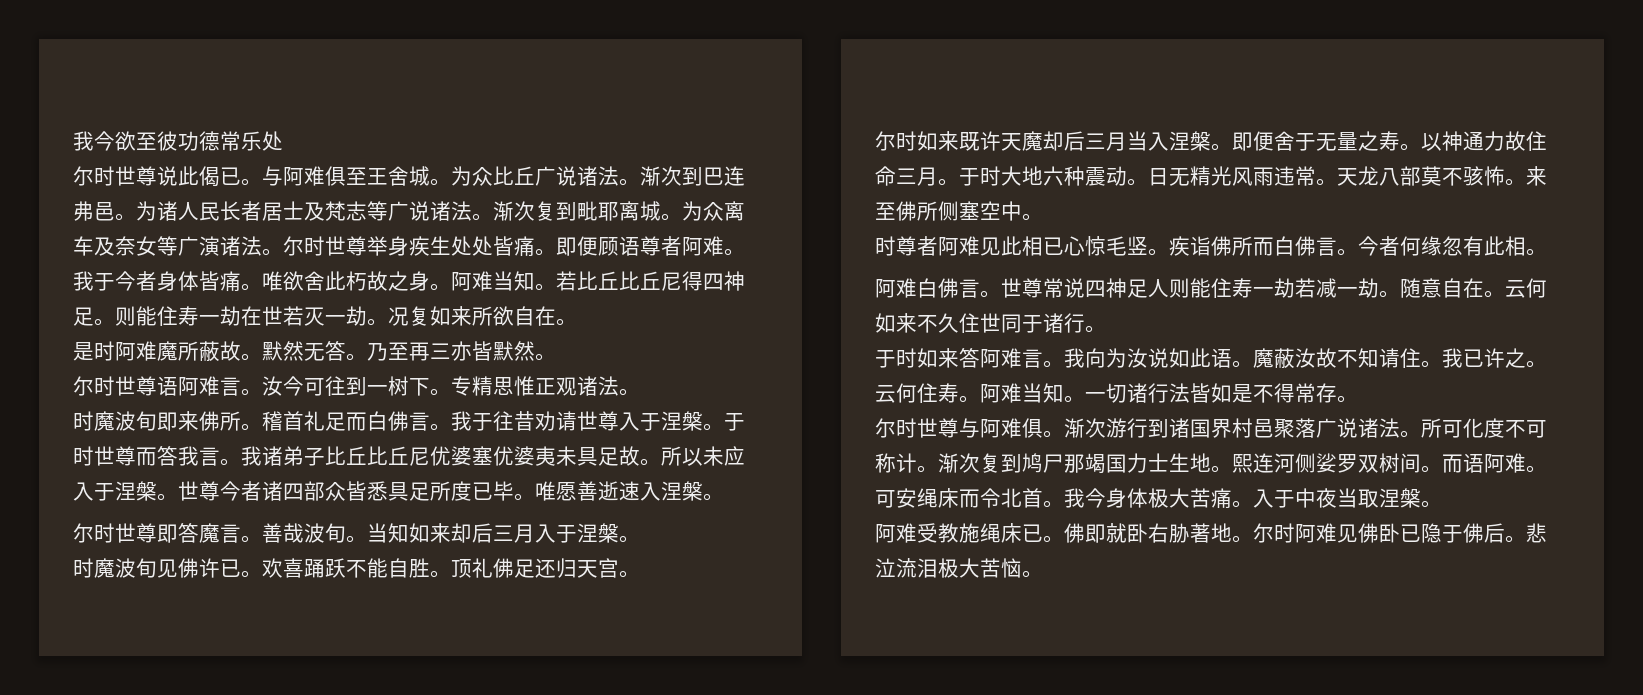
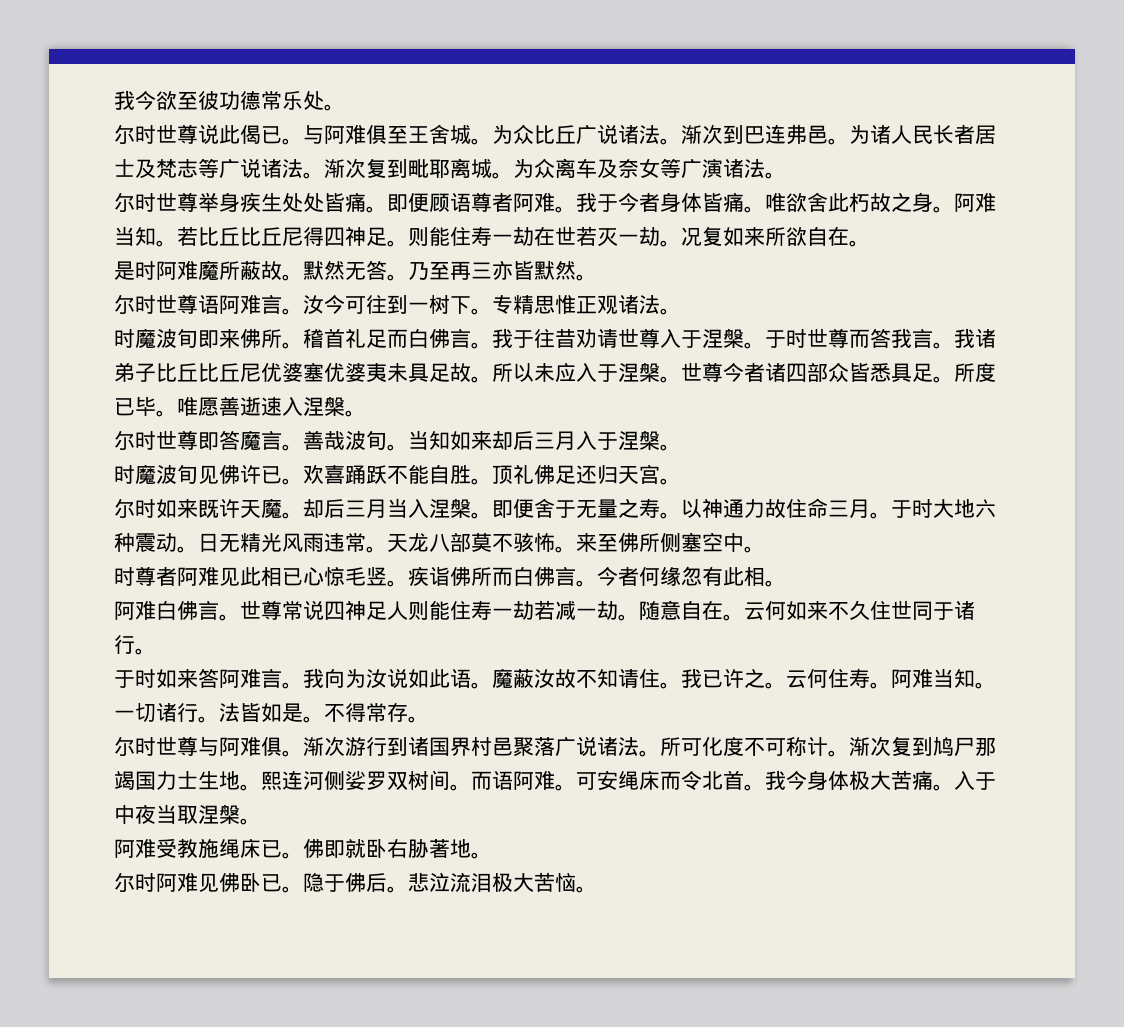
- 我今欲至彼功德常乐处
+ 我今欲至彼功德常乐处。
- 为众离车及奈女等广演诸法。尔时世尊举身疾生处处皆痛。
+ 为众离车及奈女等广演诸法。
+ 尔时世尊举身疾生处处皆痛。
- 世尊今者诸四部众皆悉具足所度已毕。
+ 世尊今者诸四部众皆悉具足。所度已毕。
- 尔时如来既许天魔却后三月当入涅槃。
+ 尔时如来既许天魔。却后三月当入涅槃。
- 一切诸行法皆如是不得常存。
+ 一切诸行。法皆如是。不得常存。
- 佛即就卧右胁著地。尔时阿难见佛卧已隐于佛后。
+ 佛即就卧右胁著地。
+ 尔时阿难见佛卧已。隐于佛后。

